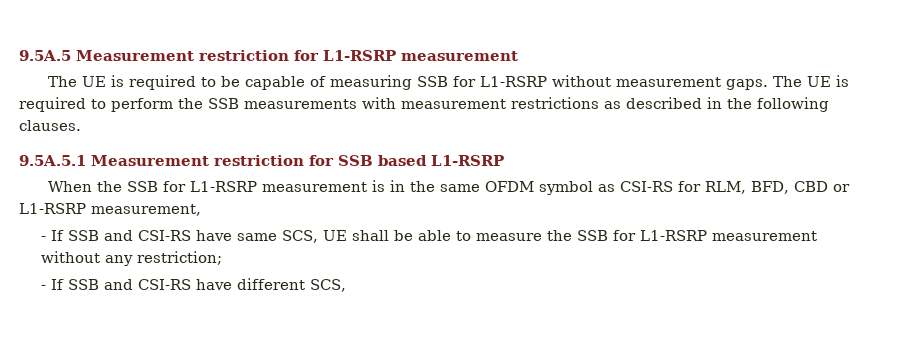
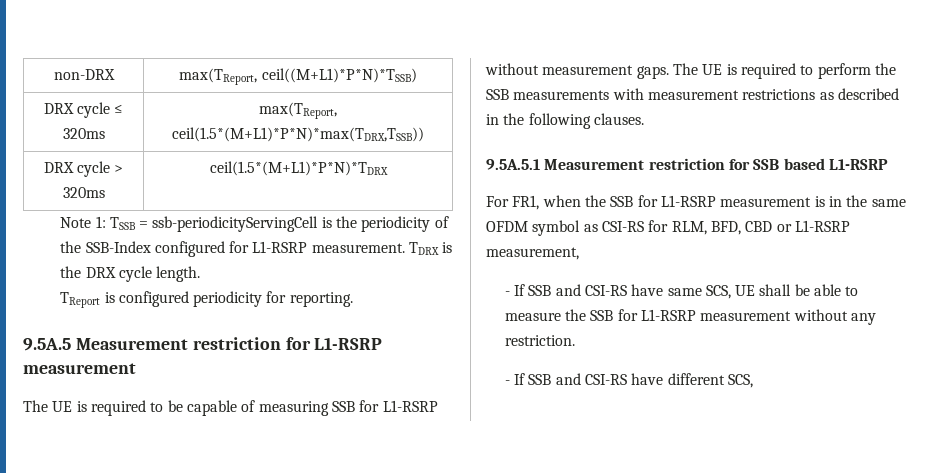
+ non-DRX | max(TReport, ceil((M+L1)*P*N)*TSSB)
+ DRX cycle ≤ 320ms | max(TReport, ceil(1.5*(M+L1)*P*N)*max(TDRX,TSSB))
+ DRX cycle > 320ms | ceil(1.5*(M+L1)*P*N)*TDRX
+ Note 1: TSSB = ssb-periodicityServingCell is the periodicity of the SSB-Index configured for L1-RSRP measurement. TDRX is the DRX cycle length.
+ TReport is configured periodicity for reporting.
- When the SSB for L1-RSRP measurement is in the same OFDM symbol as CSI-RS for RLM, BFD, CBD or L1-RSRP measurement,
+ For FR1, when the SSB for L1-RSRP measurement is in the same OFDM symbol as CSI-RS for RLM, BFD, CBD or L1-RSRP measurement,
- - If SSB and CSI-RS have same SCS, UE shall be able to measure the SSB for L1-RSRP measurement without any restriction;
+ - If SSB and CSI-RS have same SCS, UE shall be able to measure the SSB for L1-RSRP measurement without any restriction.

